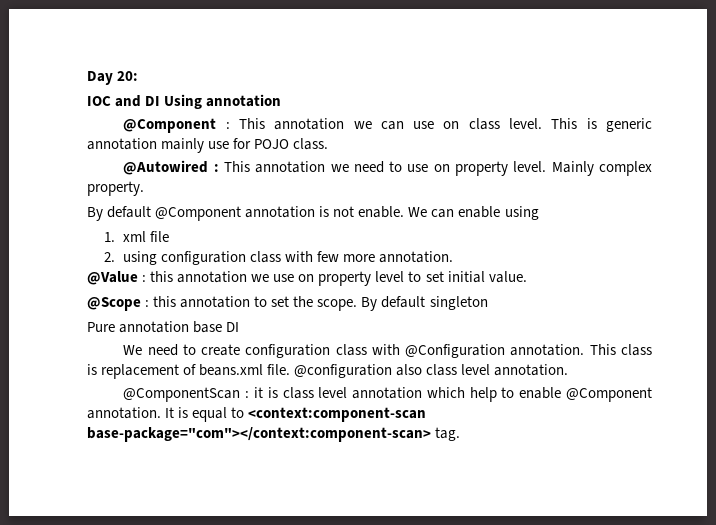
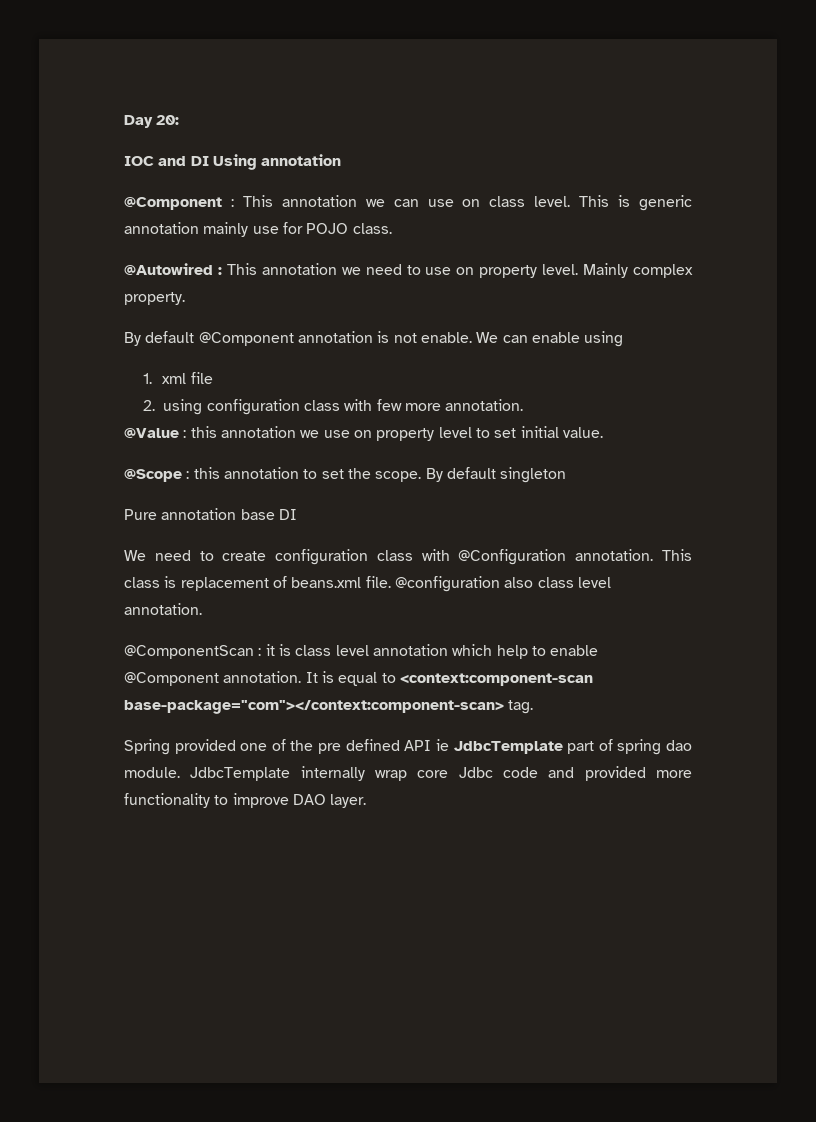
+ Spring provided one of the pre defined API ie JdbcTemplate part of spring dao module. JdbcTemplate internally wrap core Jdbc code and provided more functionality to improve DAO layer.

